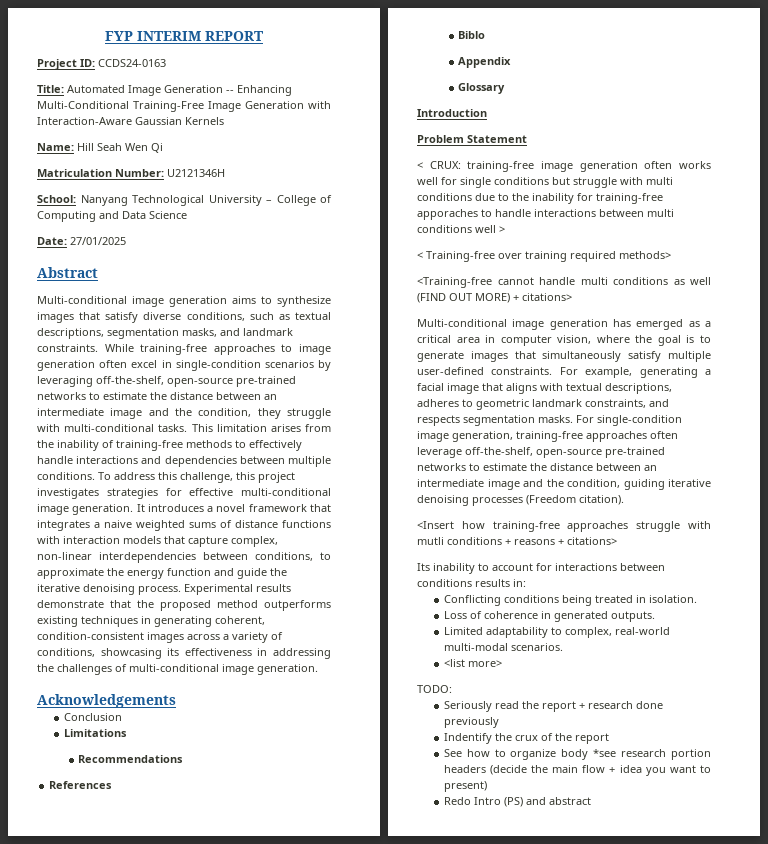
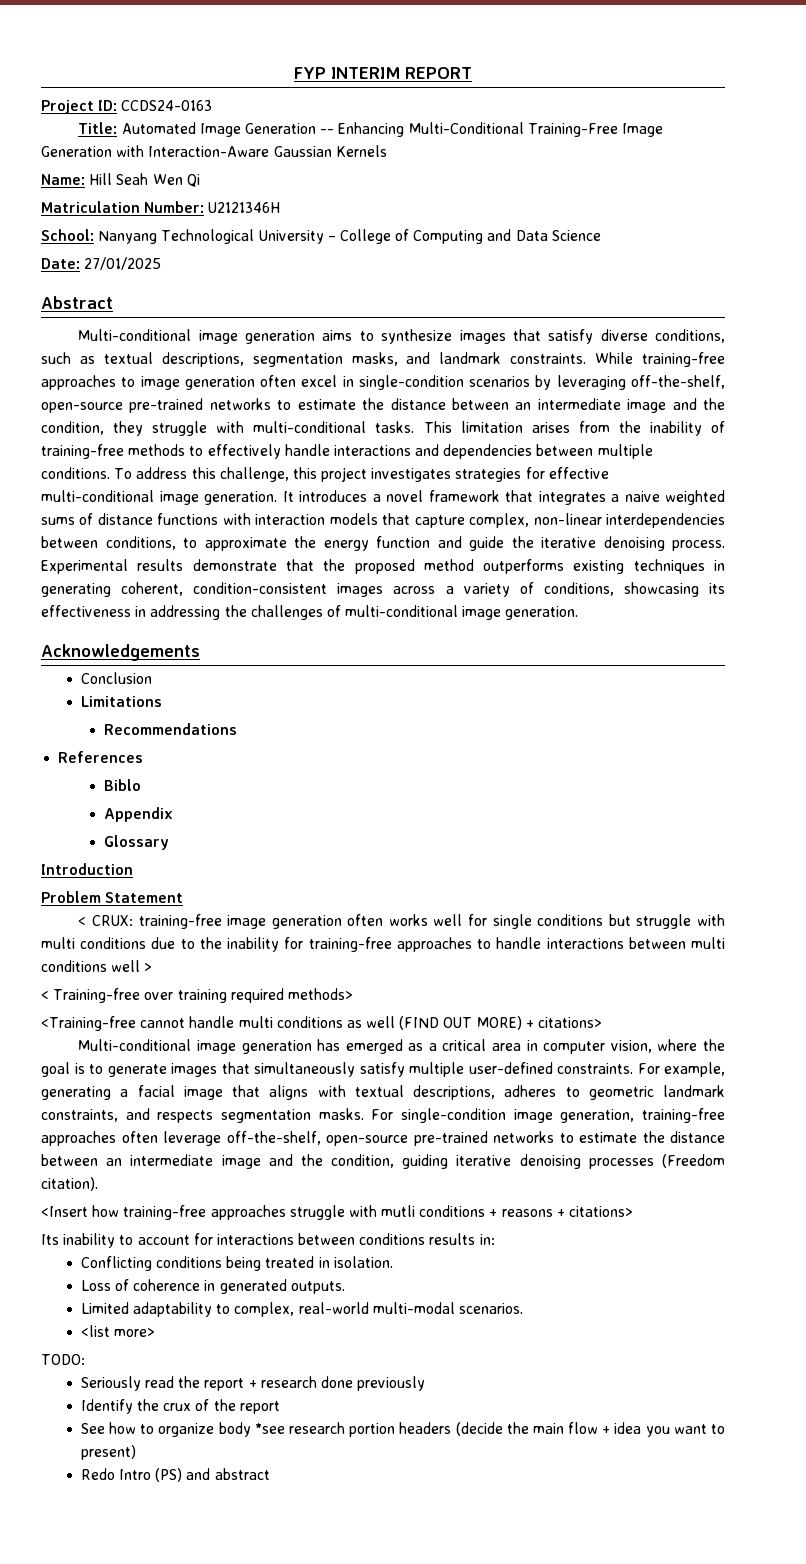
- < CRUX: training-free image generation often works well for single conditions but struggle with multi conditions due to the inability for training-free apporaches to handle interactions between multi conditions well >
+ < CRUX: training-free image generation often works well for single conditions but struggle with multi conditions due to the inability for training-free approaches to handle interactions between multi conditions well >
- Indentify the crux of the report
+ Identify the crux of the report

